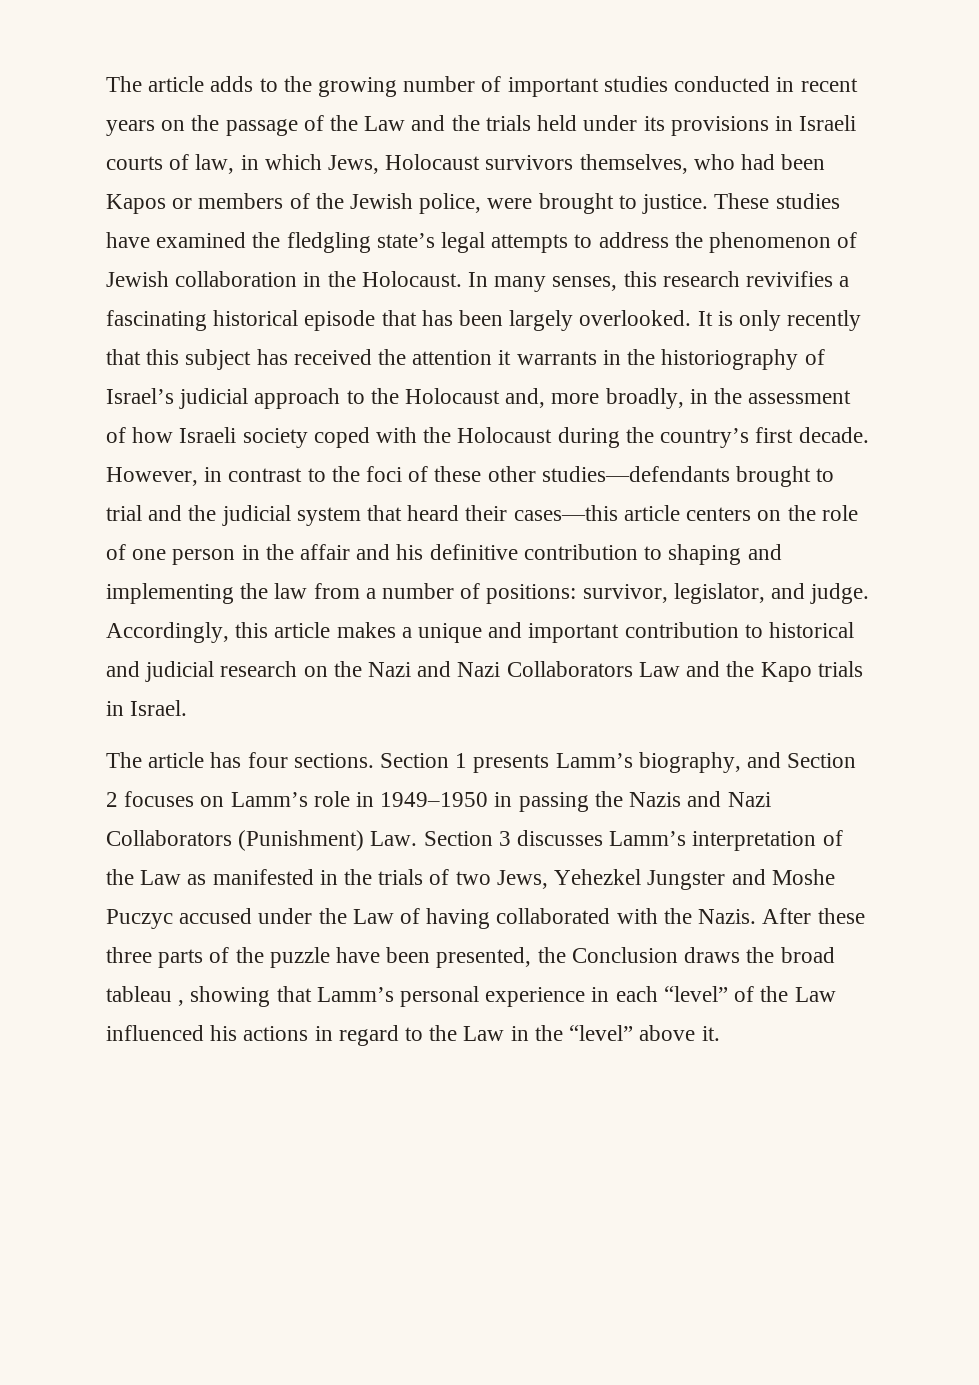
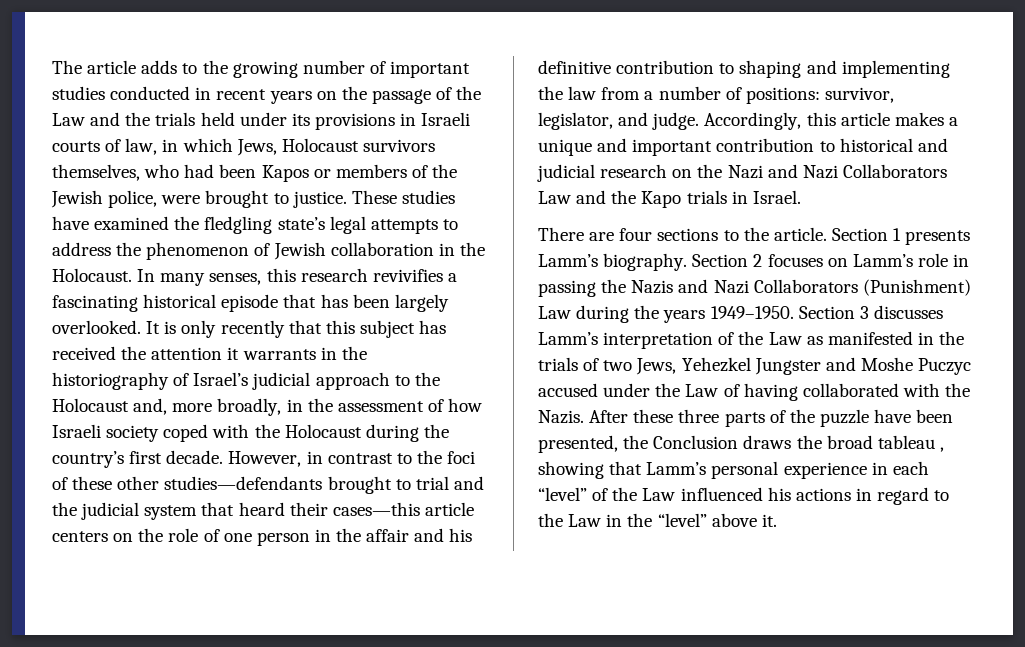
- The article has four sections.
+ There are four sections to the article.
- Section 1 presents Lamm’s biography, and Section 2 focuses on Lamm’s role in 1949–1950 in passing the Nazis and Nazi Collaborators (Punishment) Law. Section 3 discusses Lamm’s interpretation of the Law as manifested in the trials of two Jews, Yehezkel Jungster and Moshe Puczyc accused under the Law of having collaborated with the Nazis.
+ Section 1 presents Lamm’s biography. Section 2 focuses on Lamm’s role in passing the Nazis and Nazi Collaborators (Punishment) Law during the years 1949–1950. Section 3 discusses Lamm’s interpretation of the Law as manifested in the trials of two Jews, Yehezkel Jungster and Moshe Puczyc accused under the Law of having collaborated with the Nazis.

